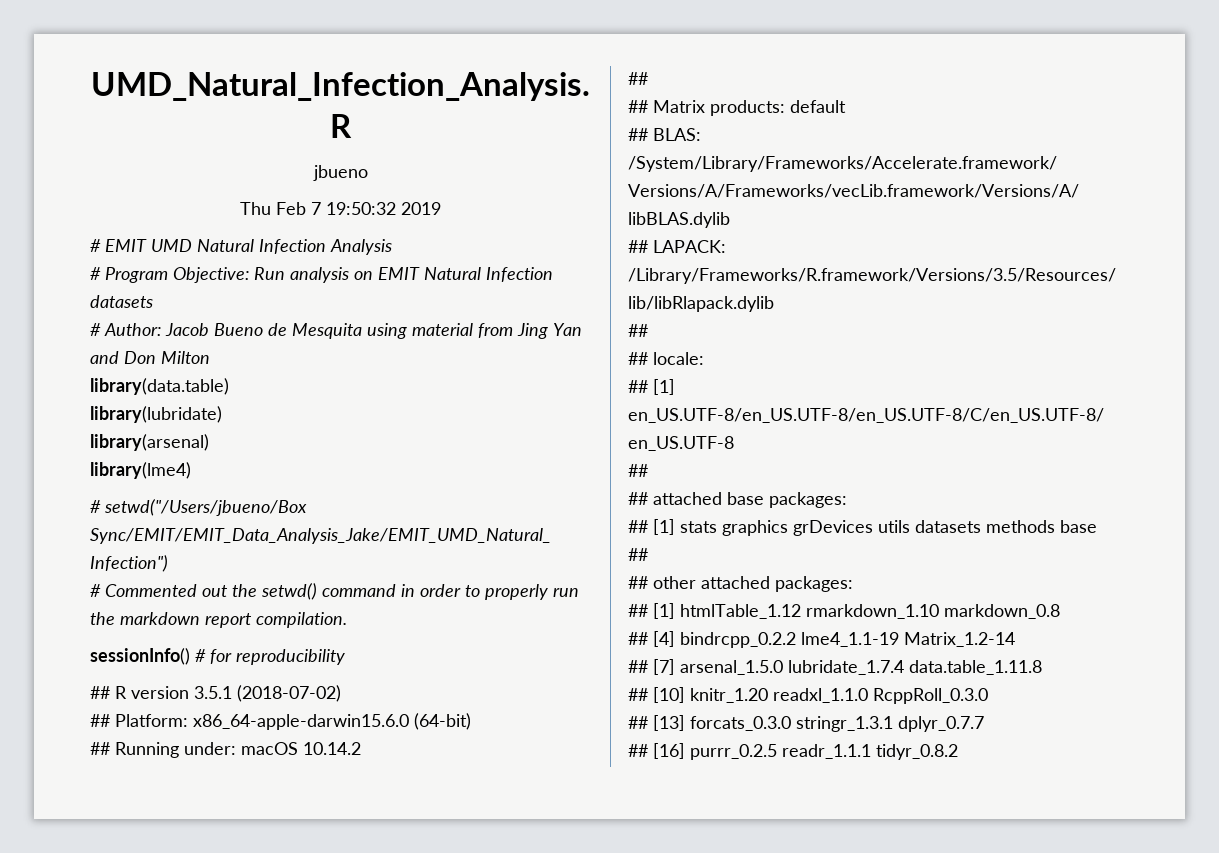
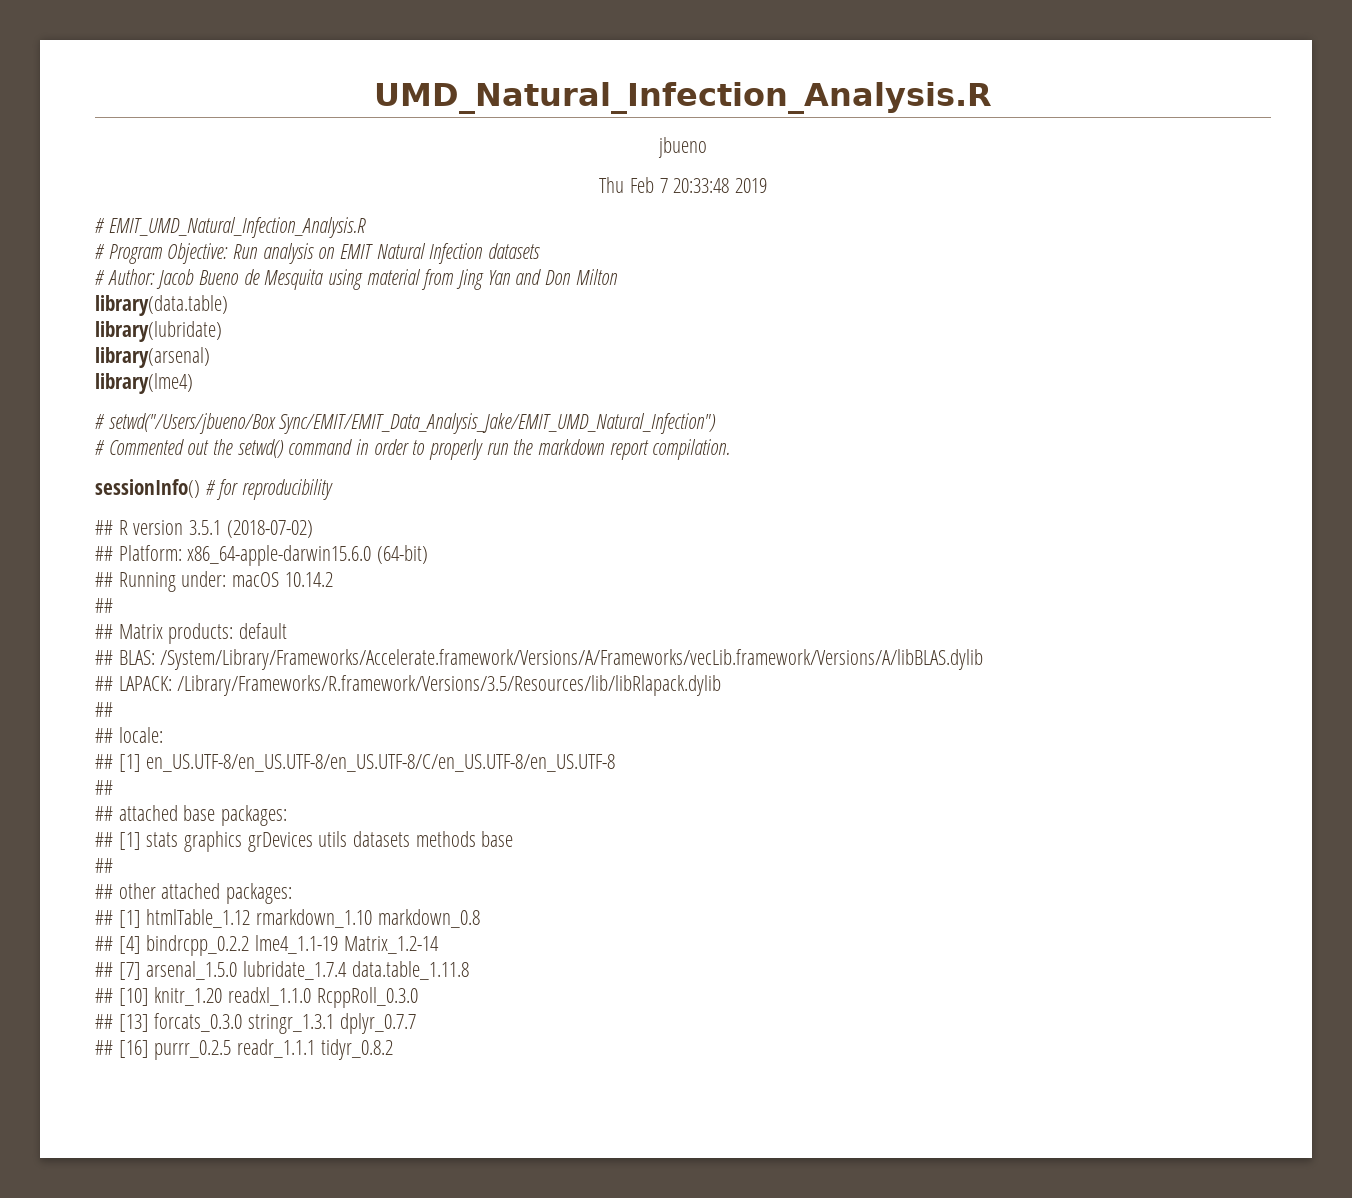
- Thu Feb 7 19:50:32 2019
+ Thu Feb 7 20:33:48 2019
- # EMIT UMD Natural Infection Analysis
+ # EMIT_UMD_Natural_Infection_Analysis.R

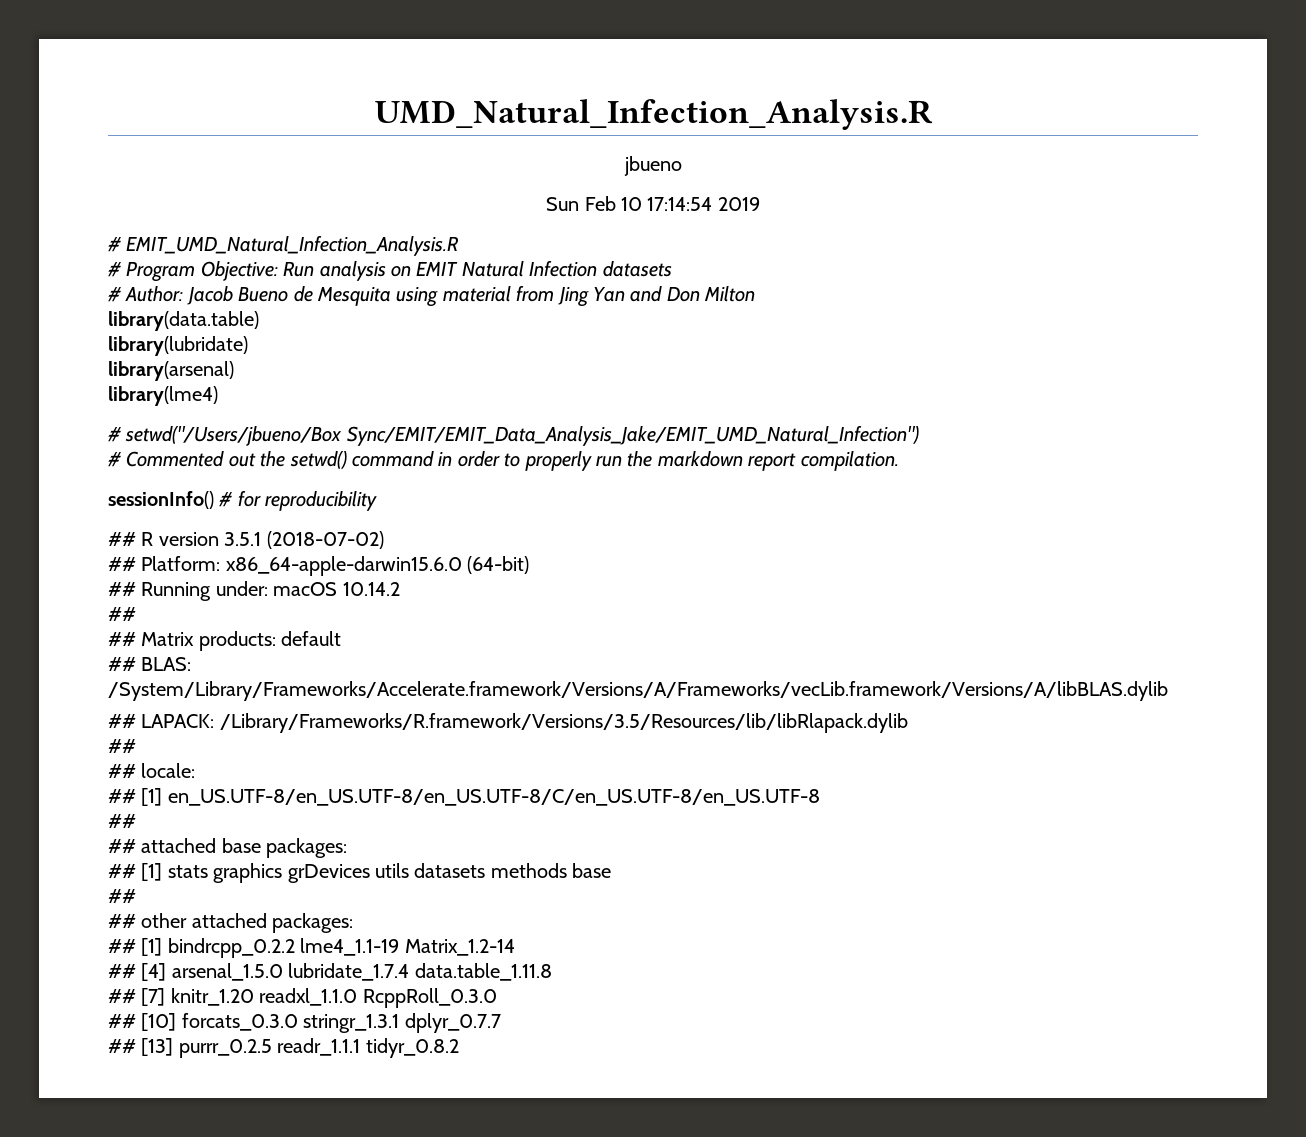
- Thu Feb 7 20:33:48 2019
+ Sun Feb 10 17:14:54 2019
- ## [1] htmlTable_1.12 rmarkdown_1.10 markdown_0.8
- ## [4] bindrcpp_0.2.2 lme4_1.1-19 Matrix_1.2-14
+ ## [1] bindrcpp_0.2.2 lme4_1.1-19 Matrix_1.2-14
- ## [7] arsenal_1.5.0 lubridate_1.7.4 data.table_1.11.8
+ ## [4] arsenal_1.5.0 lubridate_1.7.4 data.table_1.11.8
- ## [10] knitr_1.20 readxl_1.1.0 RcppRoll_0.3.0
+ ## [7] knitr_1.20 readxl_1.1.0 RcppRoll_0.3.0
- ## [13] forcats_0.3.0 stringr_1.3.1 dplyr_0.7.7
+ ## [10] forcats_0.3.0 stringr_1.3.1 dplyr_0.7.7
- ## [16] purrr_0.2.5 readr_1.1.1 tidyr_0.8.2
+ ## [13] purrr_0.2.5 readr_1.1.1 tidyr_0.8.2

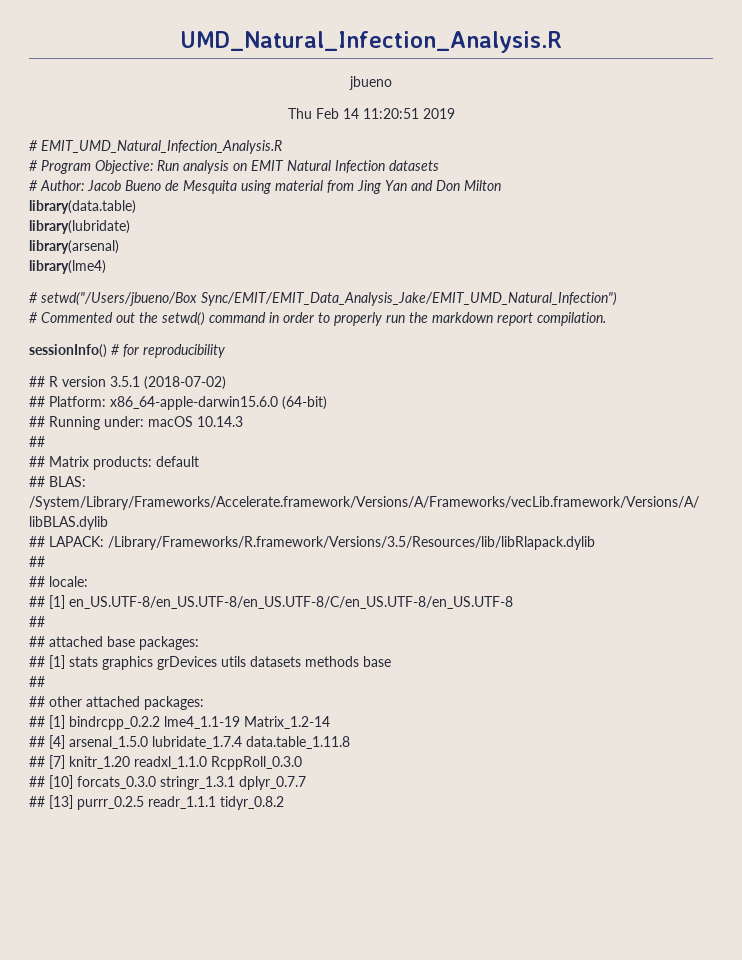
- Sun Feb 10 17:14:54 2019
+ Thu Feb 14 11:20:51 2019
- ## Running under: macOS 10.14.2
+ ## Running under: macOS 10.14.3

